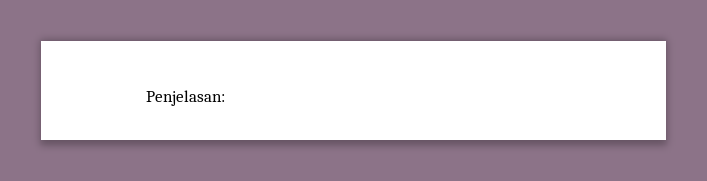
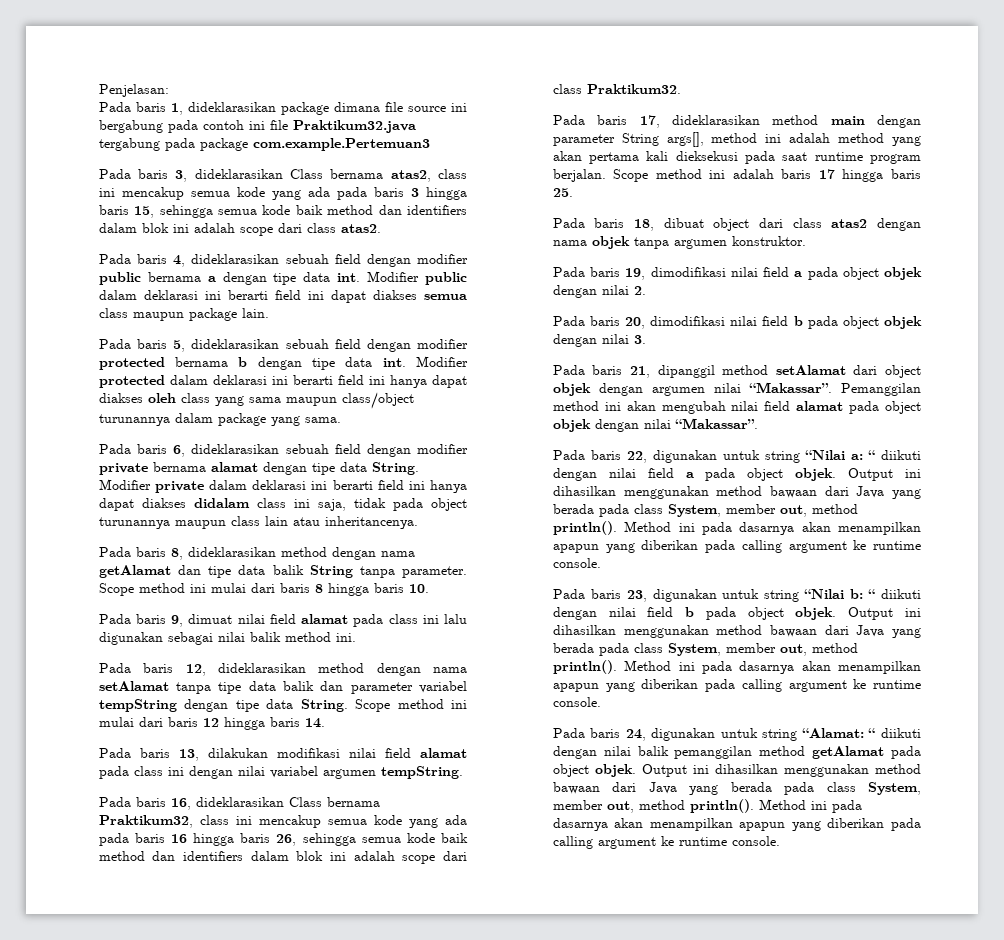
+ Pada baris 1, dideklarasikan package dimana file source ini bergabung pada contoh ini file Praktikum32.java tergabung pada package com.example.Pertemuan3
+ Pada baris 3, dideklarasikan Class bernama atas2, class ini mencakup semua kode yang ada pada baris 3 hingga baris 15, sehingga semua kode baik method dan identifiers dalam blok ini adalah scope dari class atas2.
+ Pada baris 4, dideklarasikan sebuah field dengan modifier public bernama a dengan tipe data int. Modifier public dalam deklarasi ini berarti field ini dapat diakses semua class maupun package lain.
+ Pada baris 5, dideklarasikan sebuah field dengan modifier protected bernama b dengan tipe data int. Modifier protected dalam deklarasi ini berarti field ini hanya dapat diakses oleh class yang sama maupun class/object turunannya dalam package yang sama.
+ Pada baris 6, dideklarasikan sebuah field dengan modifier private bernama alamat dengan tipe data String. Modifier private dalam deklarasi ini berarti field ini hanya dapat diakses didalam class ini saja, tidak pada object turunannya maupun class lain atau inheritancenya.
+ Pada baris 8, dideklarasikan method dengan nama getAlamat dan tipe data balik String tanpa parameter. Scope method ini mulai dari baris 8 hingga baris 10.
+ Pada baris 9, dimuat nilai field alamat pada class ini lalu digunakan sebagai nilai balik method ini.
+ Pada baris 12, dideklarasikan method dengan nama setAlamat tanpa tipe data balik dan parameter variabel tempString dengan tipe data String. Scope method ini mulai dari baris 12 hingga baris 14.
+ Pada baris 13, dilakukan modifikasi nilai field alamat pada class ini dengan nilai variabel argumen tempString.
+ Pada baris 16, dideklarasikan Class bernama Praktikum32, class ini mencakup semua kode yang ada pada baris 16 hingga baris 26, sehingga semua kode baik method dan identifiers dalam blok ini adalah scope dari class Praktikum32.
+ Pada baris 17, dideklarasikan method main dengan parameter String args[], method ini adalah method yang akan pertama kali dieksekusi pada saat runtime program berjalan. Scope method ini adalah baris 17 hingga baris 25.
+ Pada baris 18, dibuat object dari class atas2 dengan nama objek tanpa argumen konstruktor.
+ Pada baris 19, dimodifikasi nilai field a pada object objek dengan nilai 2.
+ Pada baris 20, dimodifikasi nilai field b pada object objek dengan nilai 3.
+ Pada baris 21, dipanggil method setAlamat dari object objek dengan argumen nilai “Makassar”. Pemanggilan method ini akan mengubah nilai field alamat pada object objek dengan nilai “Makassar”.
+ Pada baris 22, digunakan untuk string “Nilai a: “ diikuti dengan nilai field a pada object objek. Output ini dihasilkan menggunakan method bawaan dari Java yang berada pada class System, member out, method println(). Method ini pada dasarnya akan menampilkan apapun yang diberikan pada calling argument ke runtime console.
+ Pada baris 23, digunakan untuk string “Nilai b: “ diikuti dengan nilai field b pada object objek. Output ini dihasilkan menggunakan method bawaan dari Java yang berada pada class System, member out, method println(). Method ini pada dasarnya akan menampilkan apapun yang diberikan pada calling argument ke runtime console.
+ Pada baris 24, digunakan untuk string “Alamat: “ diikuti dengan nilai balik pemanggilan method getAlamat pada object objek. Output ini dihasilkan menggunakan method bawaan dari Java yang berada pada class System, member out, method println(). Method ini pada dasarnya akan menampilkan apapun yang diberikan pada calling argument ke runtime console.

